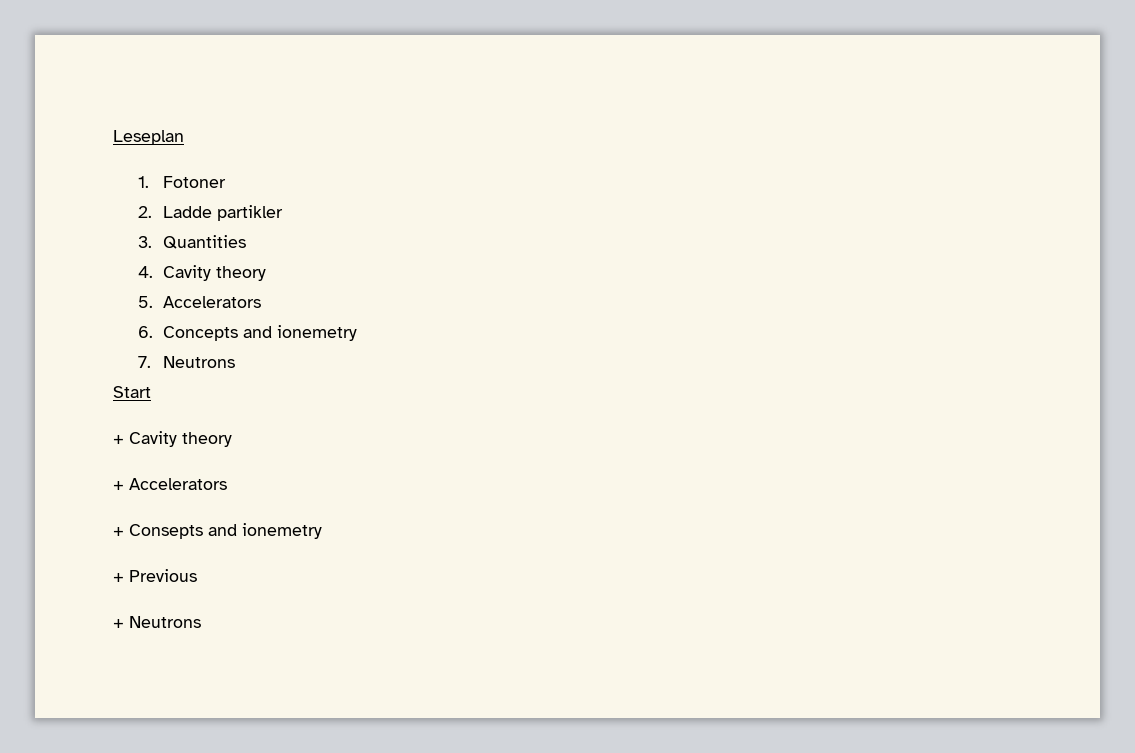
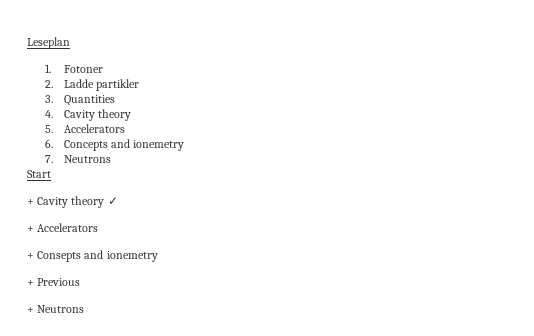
- + Cavity theory
+ + Cavity theory ✓

